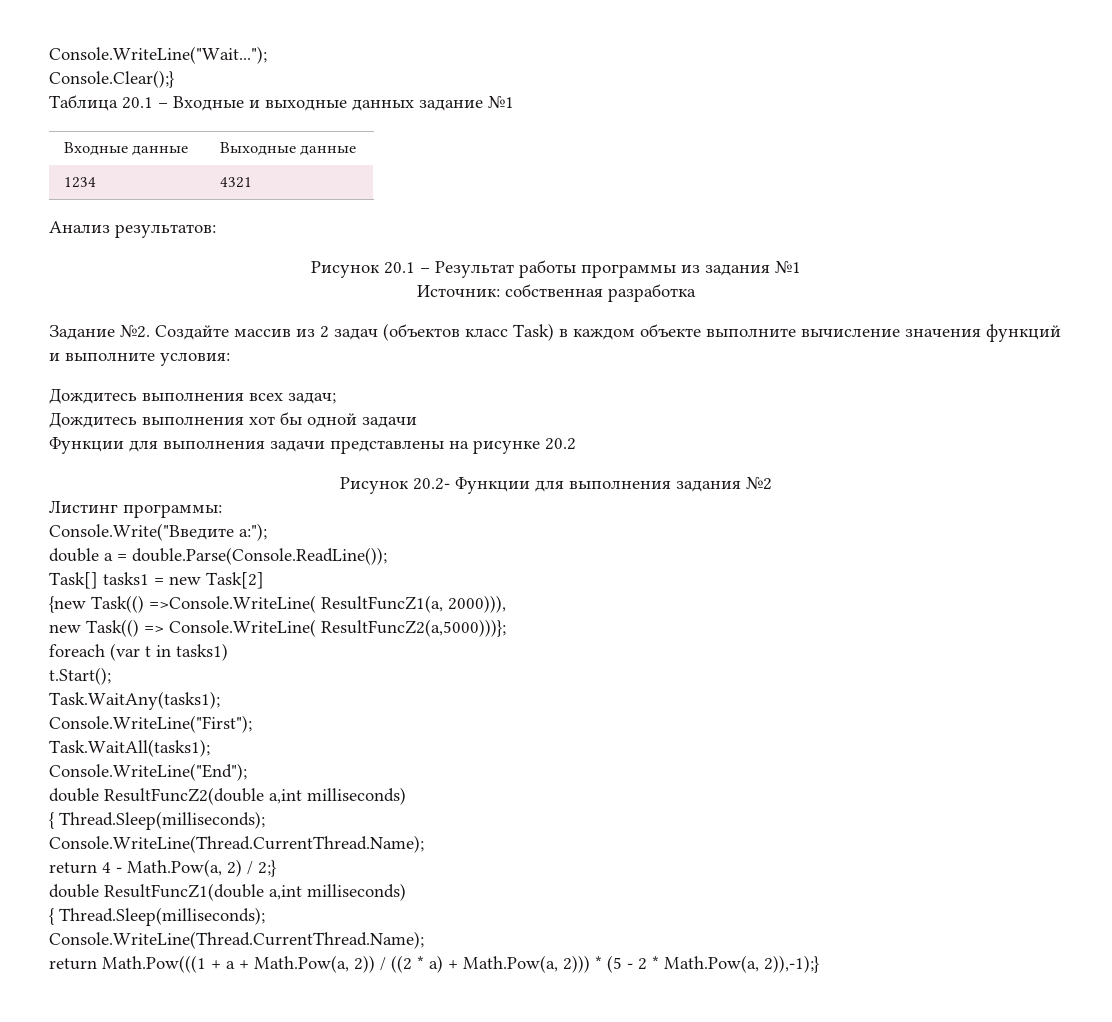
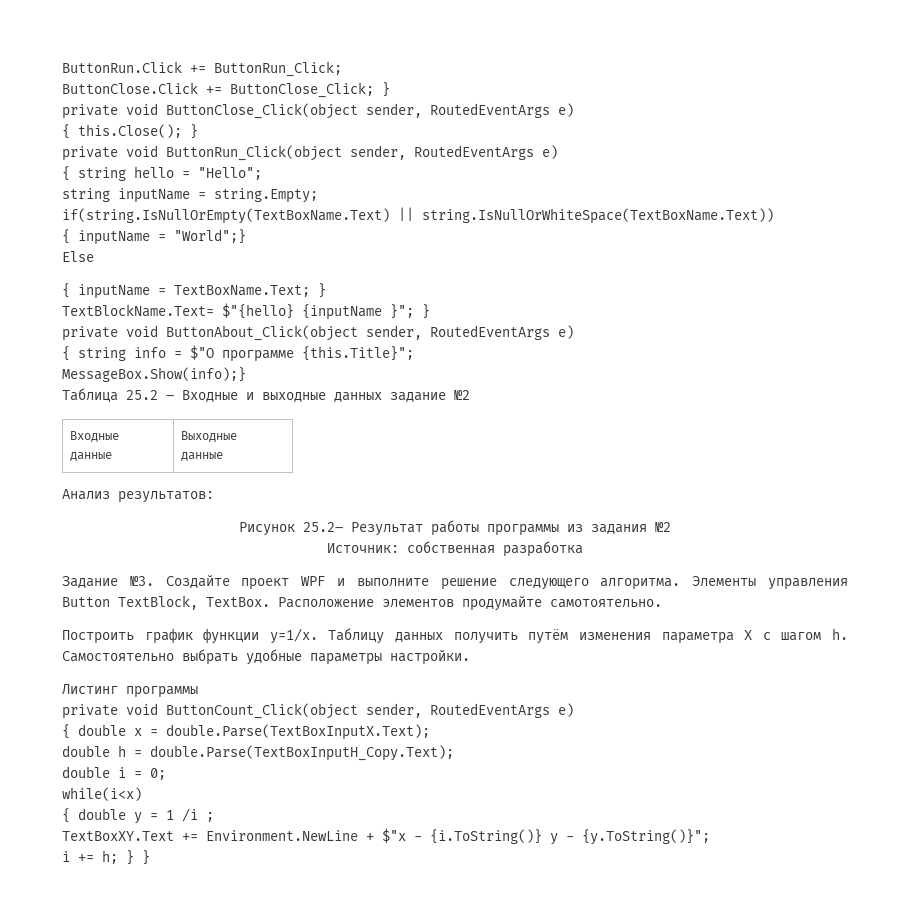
- Console.WriteLine("Wait...");
- Console.Clear();}
+ ButtonRun.Click += ButtonRun_Click;
+ ButtonClose.Click += ButtonClose_Click; }
+ private void ButtonClose_Click(object sender, RoutedEventArgs e)
+ { this.Close(); }
+ private void ButtonRun_Click(object sender, RoutedEventArgs e)
+ { string hello = "Hello";
+ string inputName = string.Empty;
+ if(string.IsNullOrEmpty(TextBoxName.Text) || string.IsNullOrWhiteSpace(TextBoxName.Text))
+ { inputName = "World";}
+ Else
+ { inputName = TextBoxName.Text; }
+ TextBlockName.Text= $"{hello} {inputName }"; }
+ private void ButtonAbout_Click(object sender, RoutedEventArgs e)
+ { string info = $"О программе {this.Title}";
+ MessageBox.Show(info);}
- Таблица 20.1 – Входные и выходные данных задание №1
+ Таблица 25.2 – Входные и выходные данных задание №2
- 1234 | 4321
- Рисунок 20.1 – Результат работы программы из задания №1
+ Рисунок 25.2– Результат работы программы из задания №2
- Задание №2. Создайте массив из 2 задач (объектов класс Task) в каждом объекте выполните вычисление значения функций и выполните условия:
- Дождитесь выполнения всех задач;
- Дождитесь выполнения хот бы одной задачи
- Функции для выполнения задачи представлены на рисунке 20.2
- Рисунок 20.2- Функции для выполнения задания №2
- Листинг программы:
- Console.Write("Введите a:");
- double a = double.Parse(Console.ReadLine());
- Task[] tasks1 = new Task[2]
- {new Task(() =>Console.WriteLine( ResultFuncZ1(a, 2000))),
- new Task(() => Console.WriteLine( ResultFuncZ2(a,5000)))};
- foreach (var t in tasks1)
- t.Start();
- Task.WaitAny(tasks1);
- Console.WriteLine("First");
- Task.WaitAll(tasks1);
- Console.WriteLine("End");
- double ResultFuncZ2(double a,int milliseconds)
- { Thread.Sleep(milliseconds);
- Console.WriteLine(Thread.CurrentThread.Name);
- return 4 - Math.Pow(a, 2) / 2;}
- double ResultFuncZ1(double a,int milliseconds)
- { Thread.Sleep(milliseconds);
- Console.WriteLine(Thread.CurrentThread.Name);
- return Math.Pow(((1 + a + Math.Pow(a, 2)) / ((2 * a) + Math.Pow(a, 2))) * (5 - 2 * Math.Pow(a, 2)),-1);}
+ Задание №3. Создайте проект WPF и выполните решение следующего алгоритма. Элементы управления Button TextBlock, TextBox. Расположение элементов продумайте самотоятельно.
+ Построить график функции y=1/x. Таблицу данных получить путём изменения параметра X с шагом h. Самостоятельно выбрать удобные параметры настройки.
+ Листинг программы
+ private void ButtonCount_Click(object sender, RoutedEventArgs e)
+ { double x = double.Parse(TextBoxInputX.Text);
+ double h = double.Parse(TextBoxInputH_Copy.Text);
+ double i = 0;
+ while(i<x)
+ { double y = 1 /i ;
+ TextBoxXY.Text += Environment.NewLine + $"x - {i.ToString()} y - {y.ToString()}";
+ i += h; } }

